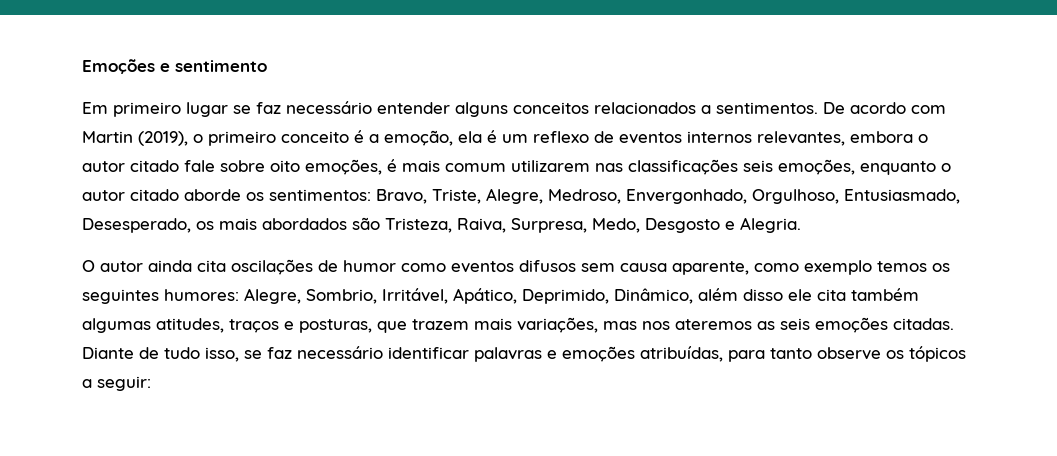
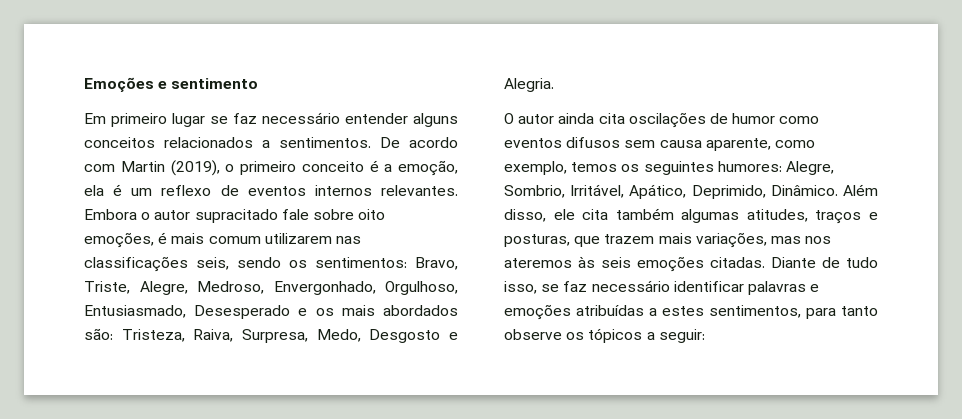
- De acordo com Martin (2019), o primeiro conceito é a emoção, ela é um reflexo de eventos internos relevantes, embora o autor citado fale sobre oito emoções, é mais comum utilizarem nas classificações seis emoções, enquanto o autor citado aborde os sentimentos: Bravo, Triste, Alegre, Medroso, Envergonhado, Orgulhoso, Entusiasmado, Desesperado, os mais abordados são Tristeza, Raiva, Surpresa, Medo, Desgosto e Alegria.
+ De acordo com Martin (2019), o primeiro conceito é a emoção, ela é um reflexo de eventos internos relevantes. Embora o autor supracitado fale sobre oito emoções, é mais comum utilizarem nas classificações seis, sendo os sentimentos: Bravo, Triste, Alegre, Medroso, Envergonhado, Orgulhoso, Entusiasmado, Desesperado e os mais abordados são: Tristeza, Raiva, Surpresa, Medo, Desgosto e Alegria.
- O autor ainda cita oscilações de humor como eventos difusos sem causa aparente, como exemplo temos os seguintes humores: Alegre, Sombrio, Irritável, Apático, Deprimido, Dinâmico, além disso ele cita também algumas atitudes, traços e posturas, que trazem mais variações, mas nos ateremos as seis emoções citadas.
+ O autor ainda cita oscilações de humor como eventos difusos sem causa aparente, como exemplo, temos os seguintes humores: Alegre, Sombrio, Irritável, Apático, Deprimido, Dinâmico. Além disso, ele cita também algumas atitudes, traços e posturas, que trazem mais variações, mas nos ateremos às seis emoções citadas.
- Diante de tudo isso, se faz necessário identificar palavras e emoções atribuídas, para tanto observe os tópicos a seguir:
+ Diante de tudo isso, se faz necessário identificar palavras e emoções atribuídas a estes sentimentos, para tanto observe os tópicos a seguir:

